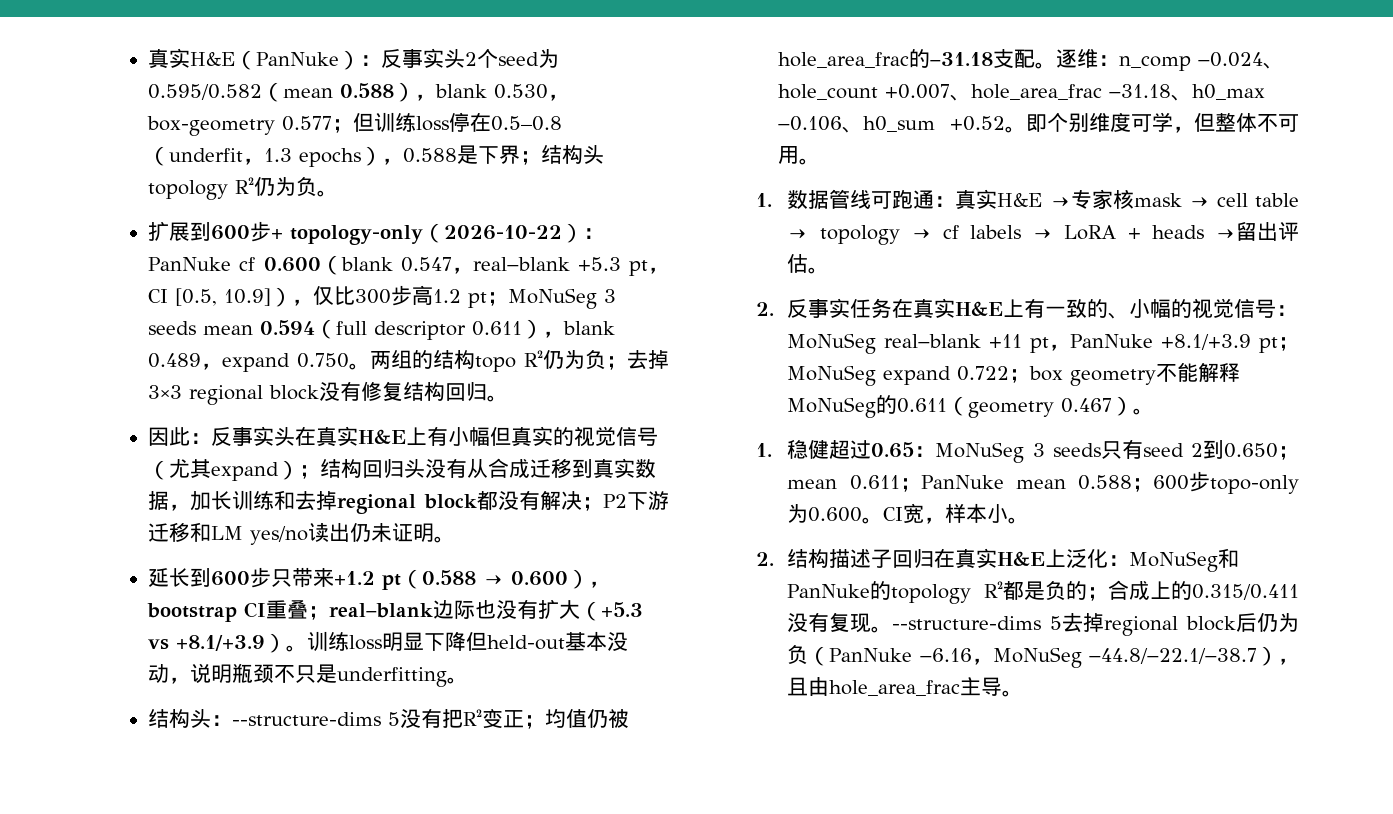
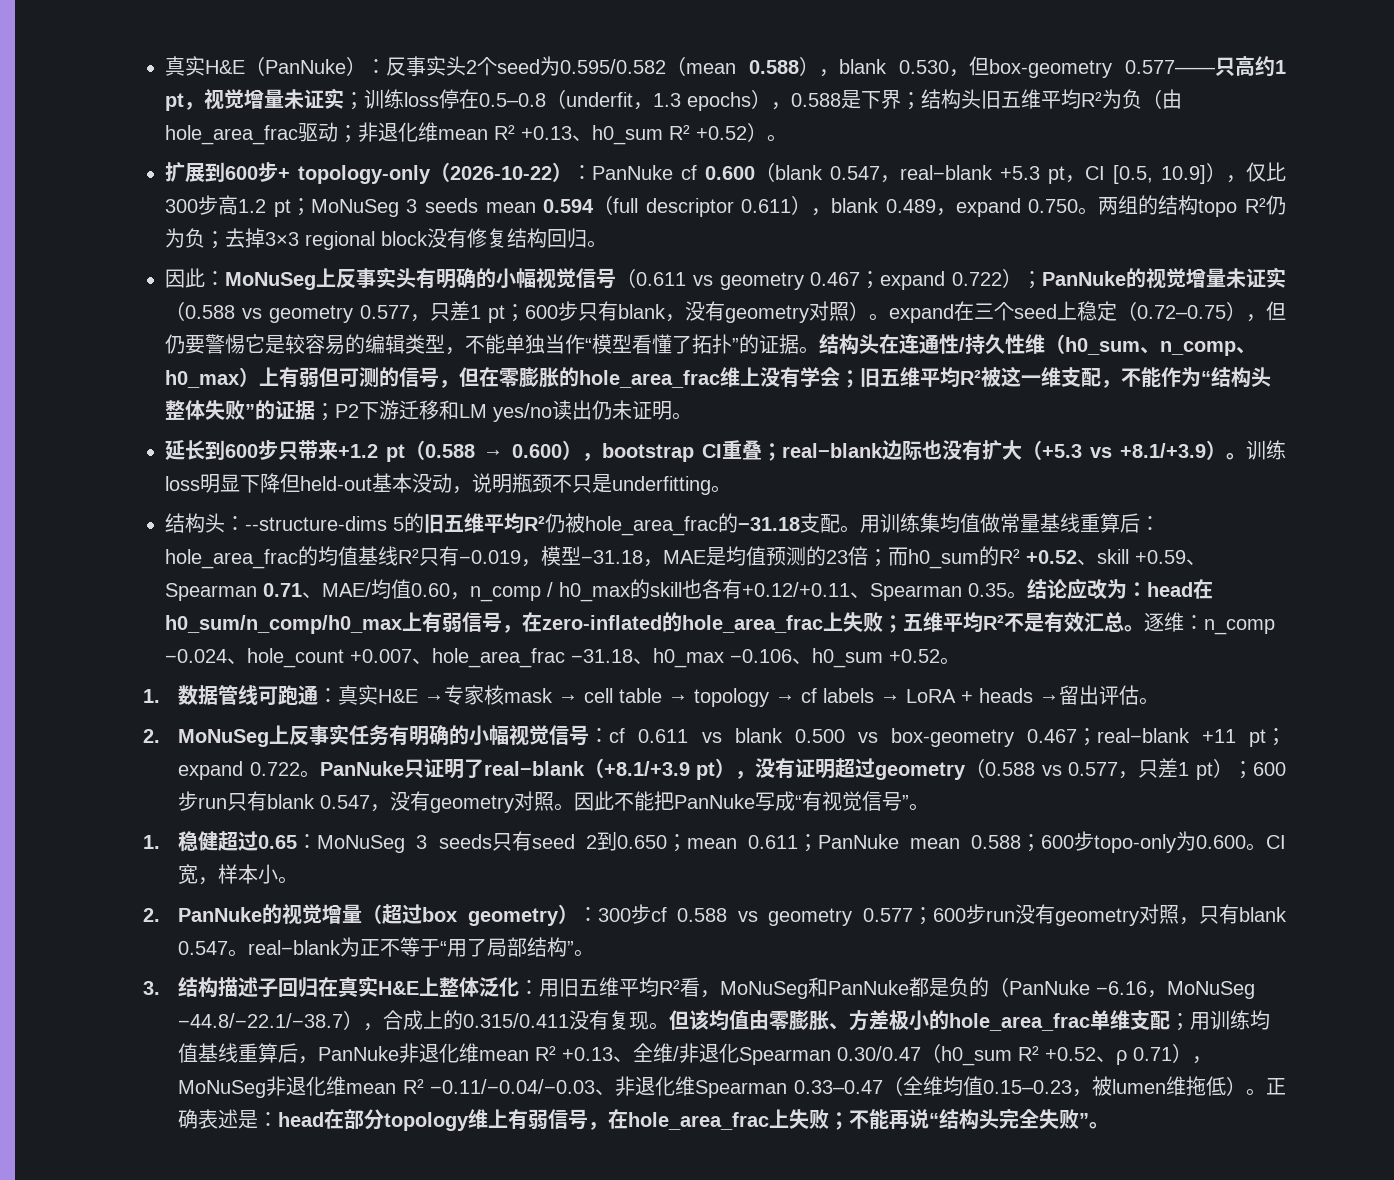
- 真实H&E（PanNuke）：反事实头2个seed为0.595/0.582（mean 0.588），blank 0.530，box-geometry 0.577；但训练loss停在0.5–0.8（underfit，1.3 epochs），0.588是下界；结构头topology R²仍为负。
+ 真实H&E（PanNuke）：反事实头2个seed为0.595/0.582（mean 0.588），blank 0.530，但box-geometry 0.577——只高约1 pt，视觉增量未证实；训练loss停在0.5–0.8（underfit，1.3 epochs），0.588是下界；结构头旧五维平均R²为负（由hole_area_frac驱动；非退化维mean R² +0.13、h0_sum R² +0.52）。
- 因此：反事实头在真实H&E上有小幅但真实的视觉信号（尤其expand）；结构回归头没有从合成迁移到真实数据，加长训练和去掉regional block都没有解决；P2下游迁移和LM yes/no读出仍未证明。
+ 因此：MoNuSeg上反事实头有明确的小幅视觉信号（0.611 vs geometry 0.467；expand 0.722）；PanNuke的视觉增量未证实（0.588 vs geometry 0.577，只差1 pt；600步只有blank，没有geometry对照）。expand在三个seed上稳定（0.72–0.75），但仍要警惕它是较容易的编辑类型，不能单独当作“模型看懂了拓扑”的证据。结构头在连通性/持久性维（h0_sum、n_comp、h0_max）上有弱但可测的信号，但在零膨胀的hole_area_frac维上没有学会；旧五维平均R²被这一维支配，不能作为“结构头整体失败”的证据；P2下游迁移和LM yes/no读出仍未证明。
- 结构头：--structure-dims 5没有把R²变正；均值仍被hole_area_frac的−31.18支配。
+ 结构头：--structure-dims 5的旧五维平均R²仍被hole_area_frac的−31.18支配。
+ 用训练集均值做常量基线重算后：hole_area_frac的均值基线R²只有−0.019，模型−31.18，MAE是均值预测的23倍；而h0_sum的R² +0.52、skill +0.59、Spearman 0.71、MAE/均值0.60，n_comp / h0_max的skill也各有+0.12/+0.11、Spearman 0.35。结论应改为：head在h0_sum/n_comp/h0_max上有弱信号，在zero-inflated的hole_area_frac上失败；五维平均R²不是有效汇总。
- 即个别维度可学，但整体不可用。
- 2.反事实任务在真实H&E上有一致的、小幅的视觉信号：MoNuSeg real−blank +11 pt，PanNuke +8.1/+3.9 pt；MoNuSeg expand 0.722；box geometry不能解释MoNuSeg的0.611（geometry 0.467）。
+ 2. MoNuSeg上反事实任务有明确的小幅视觉信号：cf 0.611 vs blank 0.500 vs box-geometry 0.467；real−blank +11 pt；expand 0.722。PanNuke只证明了real−blank（+8.1/+3.9 pt），没有证明超过geometry（0.588 vs 0.577，只差1 pt）；600步run只有blank 0.547，没有geometry对照。因此不能把PanNuke写成“有视觉信号”。
- 2.结构描述子回归在真实H&E上泛化：MoNuSeg和PanNuke的topology R²都是负的；合成上的0.315/0.411没有复现。
+ 2. PanNuke的视觉增量（超过box geometry）：300步cf 0.588 vs geometry 0.577；600步run没有geometry对照，只有blank 0.547。real−blank为正不等于“用了局部结构”。
+ 3.结构描述子回归在真实H&E上整体泛化：用旧五维平均R²看，MoNuSeg和PanNuke都是负的（PanNuke −6.16，MoNuSeg −44.8/−22.1/−38.7），合成上的0.315/0.411没有复现。
- --structure-dims 5去掉regional block后仍为负（PanNuke −6.16，MoNuSeg −44.8/−22.1/−38.7），且由hole_area_frac主导。
+ 但该均值由零膨胀、方差极小的hole_area_frac单维支配；用训练均值基线重算后，PanNuke非退化维mean R² +0.13、全维/非退化Spearman 0.30/0.47（h0_sum R² +0.52、ρ 0.71），MoNuSeg非退化维mean R² −0.11/−0.04/−0.03、非退化维Spearman 0.33–0.47（全维均值0.15–0.23，被lumen维拖低）。正确表述是：head在部分topology维上有弱信号，在hole_area_frac上失败；不能再说“结构头完全失败”。

